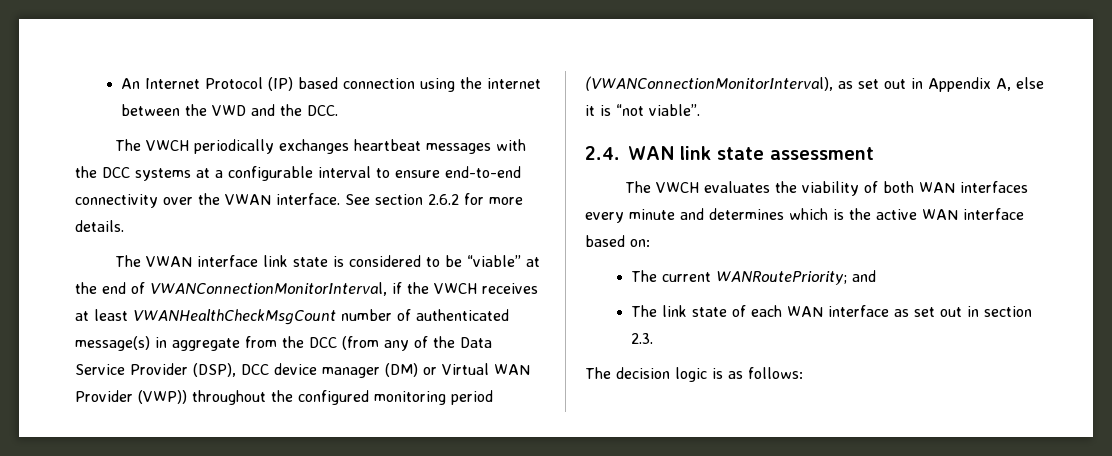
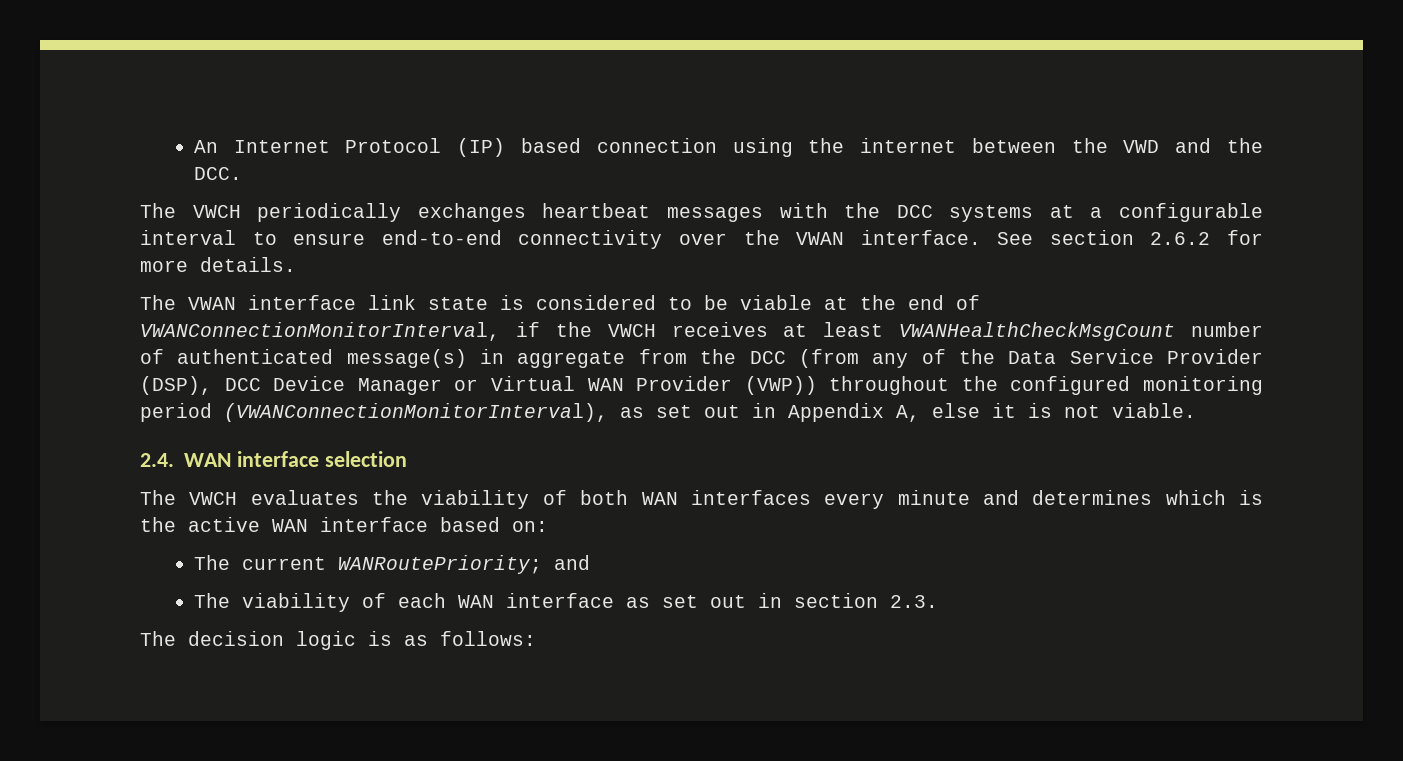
- The VWAN interface link state is considered to be “viable” at the end of VWANConnectionMonitorInterval, if the VWCH receives at least VWANHealthCheckMsgCount number of authenticated message(s) in aggregate from the DCC (from any of the Data Service Provider (DSP), DCC device manager (DM) or Virtual WAN Provider (VWP)) throughout the configured monitoring period (VWANConnectionMonitorInterval), as set out in Appendix A, else it is “not viable”.
+ The VWAN interface link state is considered to be viable at the end of VWANConnectionMonitorInterval, if the VWCH receives at least VWANHealthCheckMsgCount number of authenticated message(s) in aggregate from the DCC (from any of the Data Service Provider (DSP), DCC Device Manager or Virtual WAN Provider (VWP)) throughout the configured monitoring period (VWANConnectionMonitorInterval), as set out in Appendix A, else it is not viable.
- 2.4. WAN link state assessment
+ 2.4. WAN interface selection
- The link state of each WAN interface as set out in section 2.3.
+ The viability of each WAN interface as set out in section 2.3.

